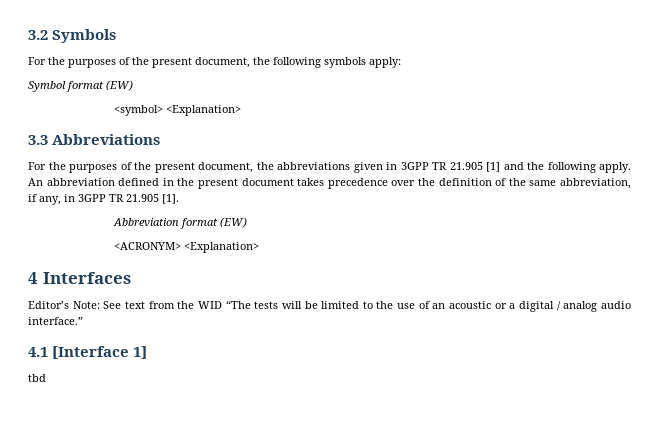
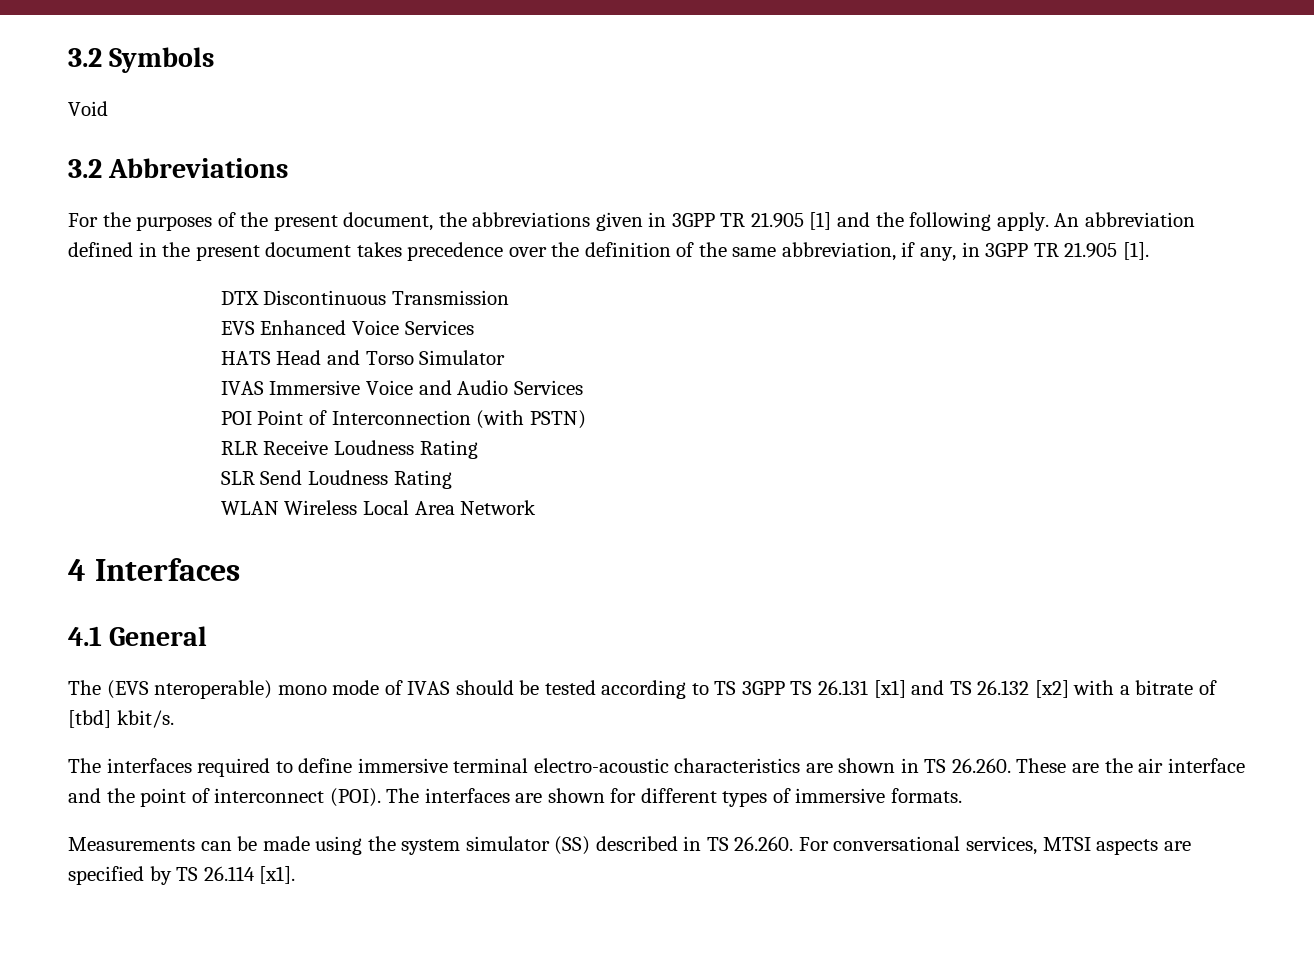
- For the purposes of the present document, the following symbols apply:
- Symbol format (EW)
- <symbol> <Explanation>
- 3.3 Abbreviations
+ Void
+ 3.2 Abbreviations
- Abbreviation format (EW)
- <ACRONYM> <Explanation>
+ DTX Discontinuous Transmission
+ EVS Enhanced Voice Services
+ HATS Head and Torso Simulator
+ IVAS Immersive Voice and Audio Services
+ POI Point of Interconnection (with PSTN)
+ RLR Receive Loudness Rating
+ SLR Send Loudness Rating
+ WLAN Wireless Local Area Network
  4 Interfaces
- Editor’s Note: See text from the WID “The tests will be limited to the use of an acoustic or a digital / analog audio interface.”
- 4.1 [Interface 1]
- tbd
+ 4.1 General
+ The (EVS nteroperable) mono mode of IVAS should be tested according to TS 3GPP TS 26.131 [x1] and TS 26.132 [x2] with a bitrate of [tbd] kbit/s.
+ The interfaces required to define immersive terminal electro-acoustic characteristics are shown in TS 26.260. These are the air interface and the point of interconnect (POI). The interfaces are shown for different types of immersive formats.
+ Measurements can be made using the system simulator (SS) described in TS 26.260. For conversational services, MTSI aspects are specified by TS 26.114 [x1].

